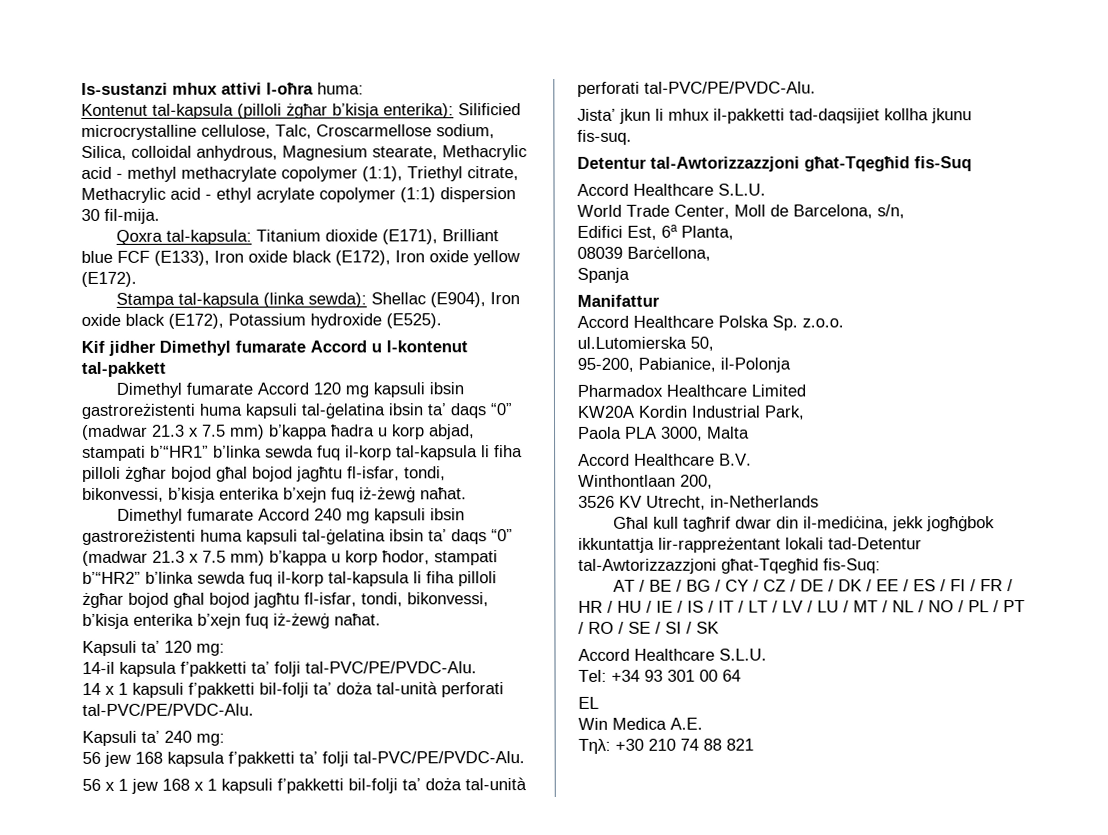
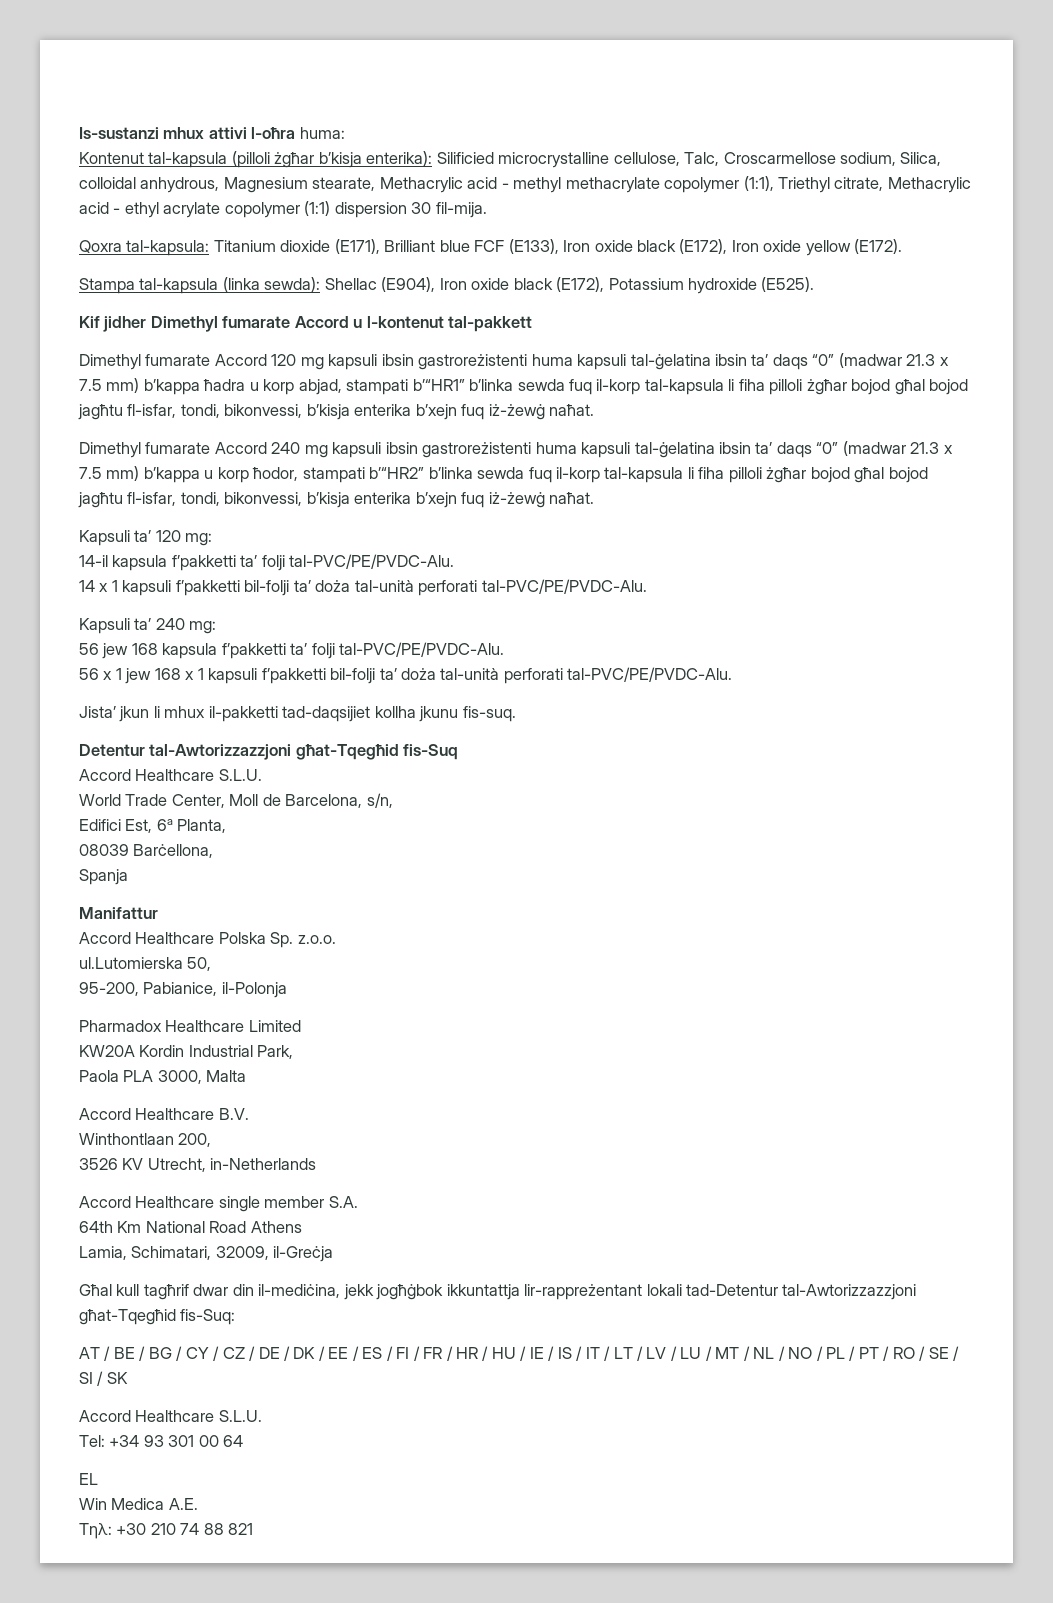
+ Accord Healthcare single member S.A.
+ 64th Km National Road Athens
+ Lamia, Schimatari, 32009, il-Greċja

